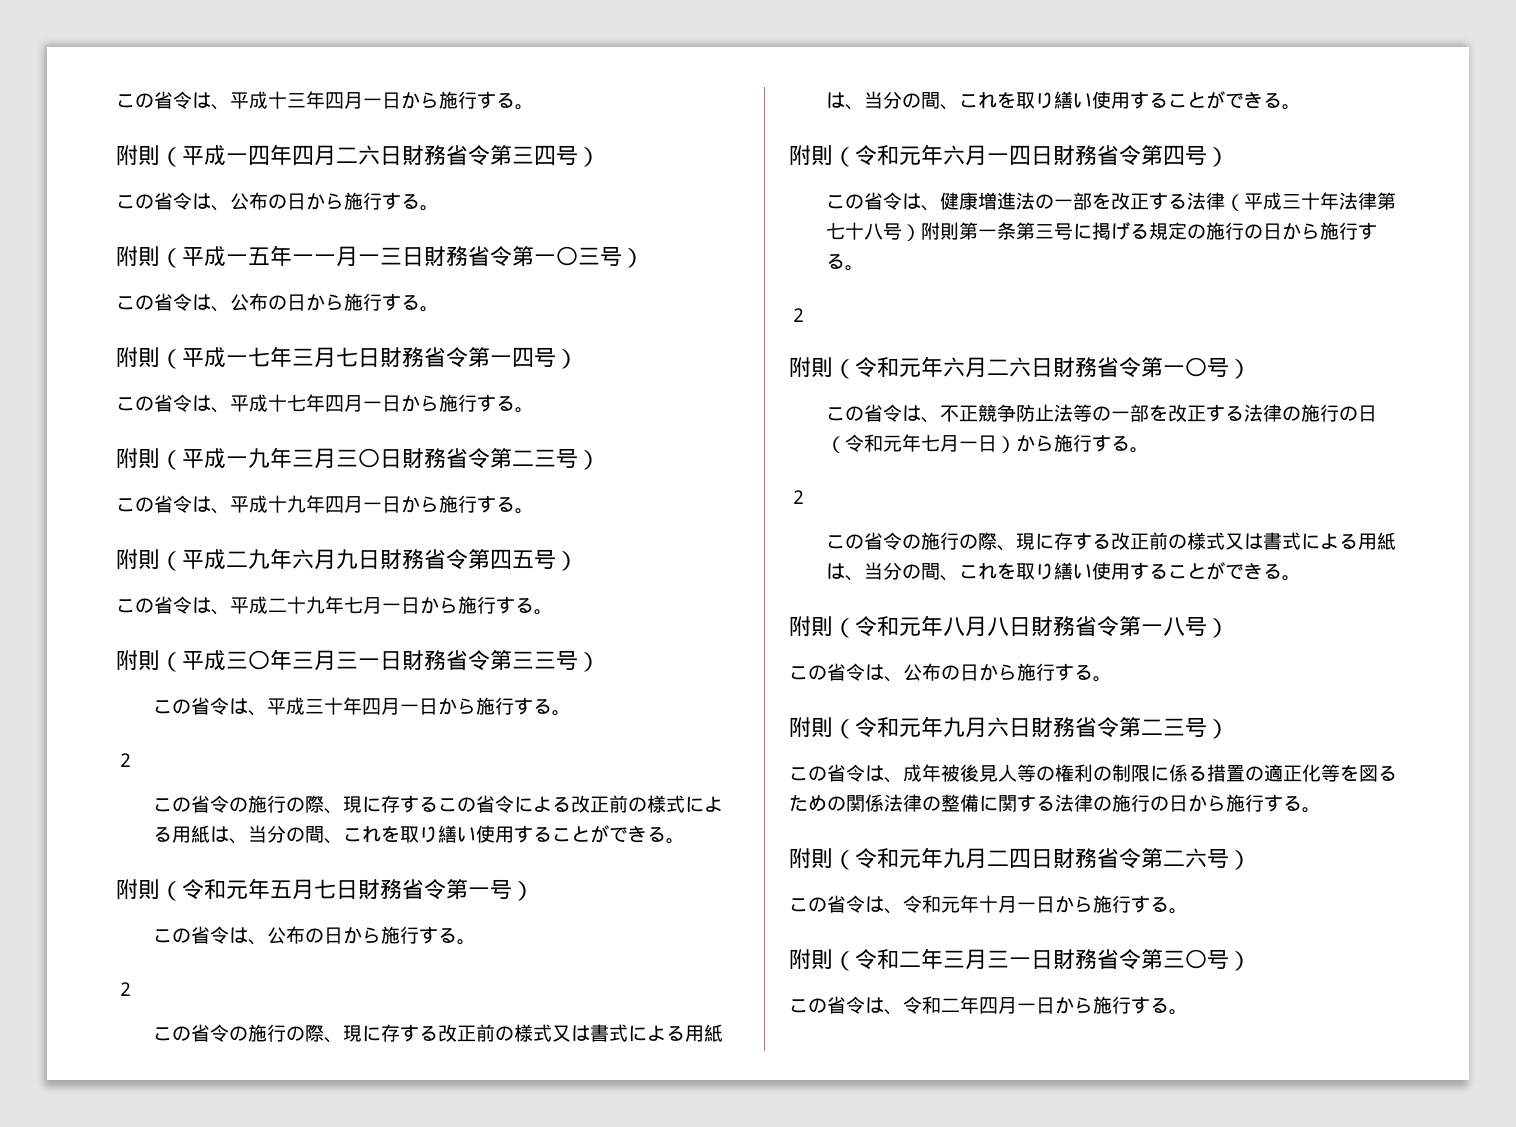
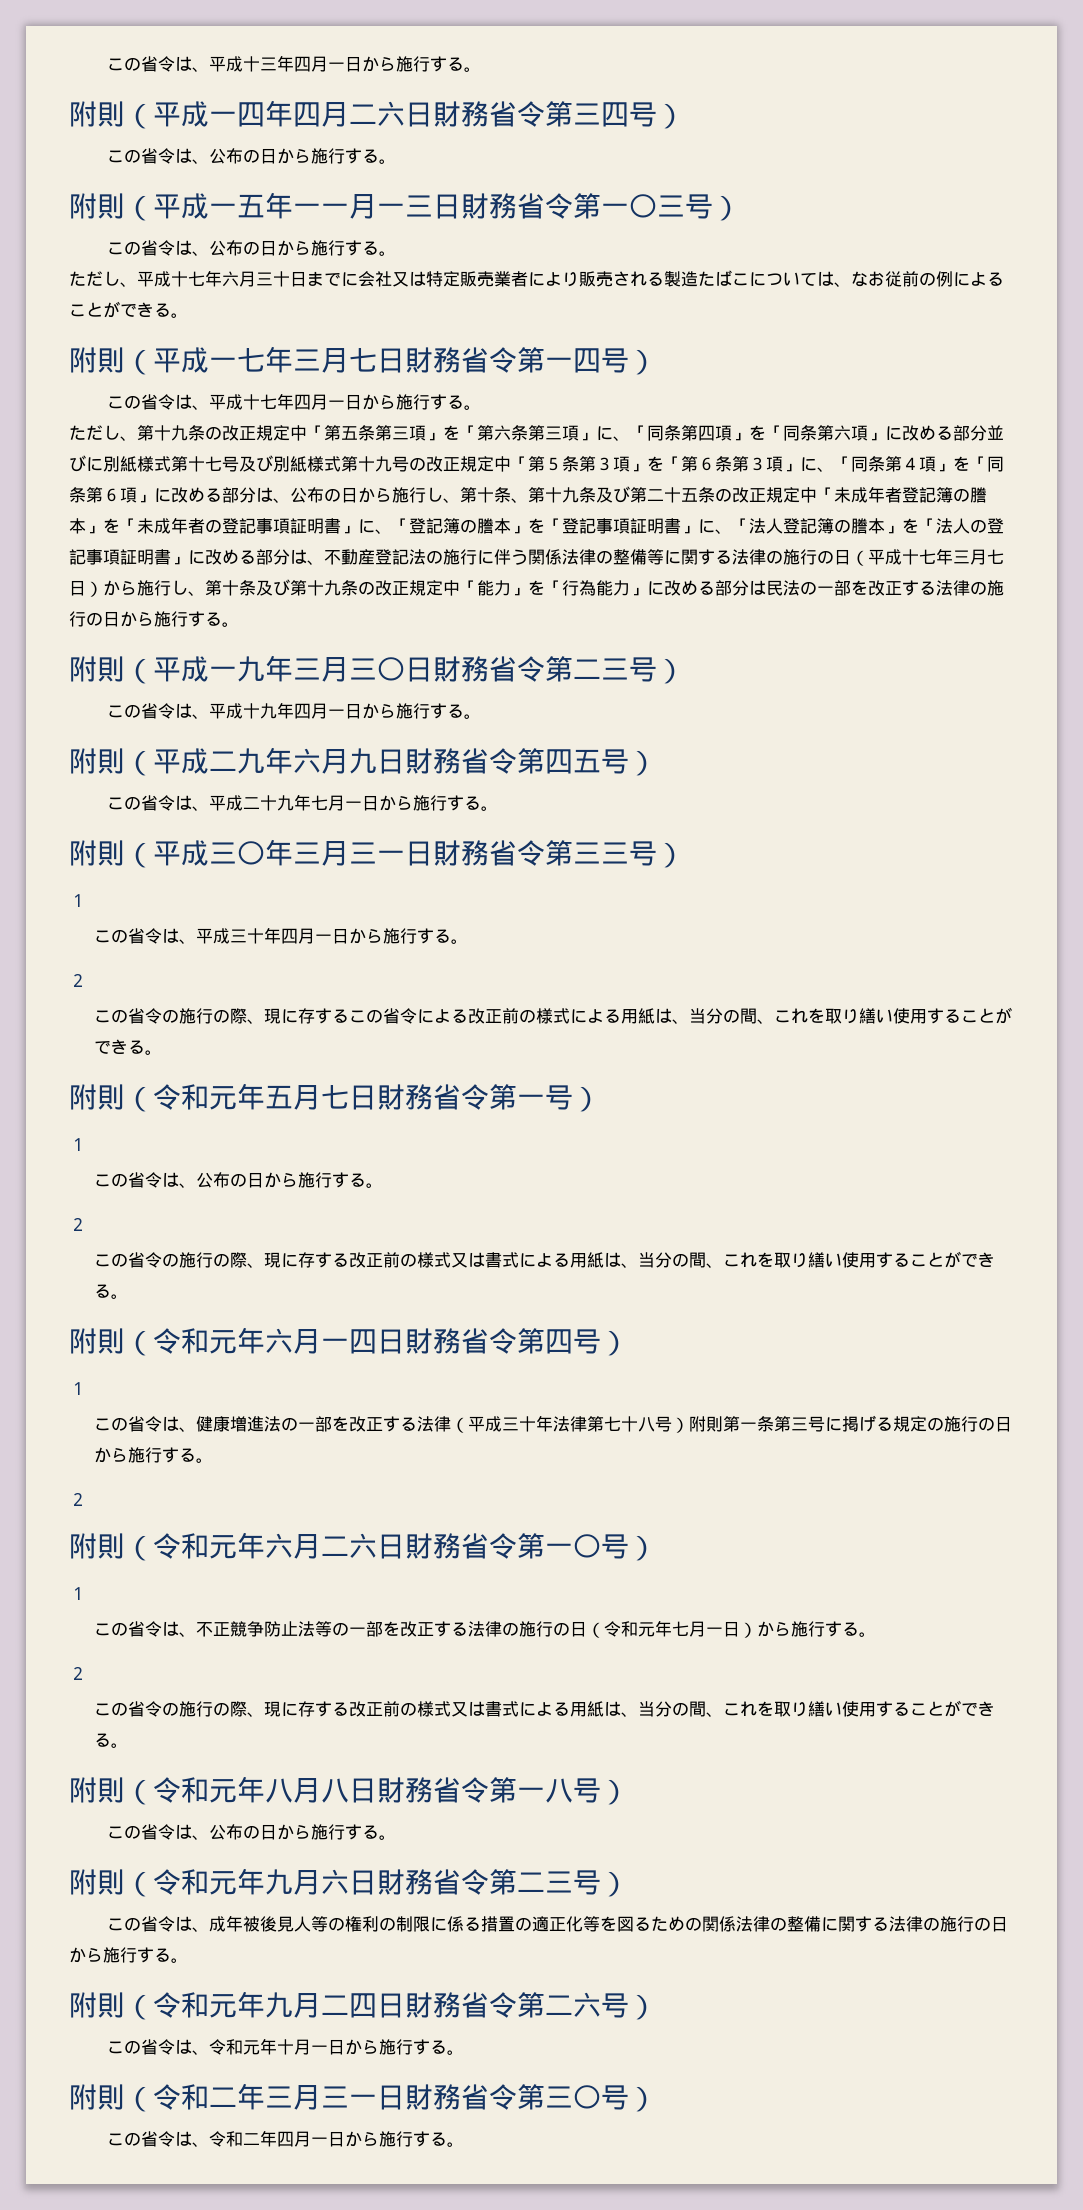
+ ただし、平成十七年六月三十日までに会社又は特定販売業者により販売される製造たばこについては、なお従前の例によることができる。
+ ただし、第十九条の改正規定中「第五条第三項」を「第六条第三項」に、「同条第四項」を「同条第六項」に改める部分並びに別紙様式第十七号及び別紙様式第十九号の改正規定中「第５条第３項」を「第６条第３項」に、「同条第４項」を「同条第６項」に改める部分は、公布の日から施行し、第十条、第十九条及び第二十五条の改正規定中「未成年者登記簿の謄本」を「未成年者の登記事項証明書」に、「登記簿の謄本」を「登記事項証明書」に、「法人登記簿の謄本」を「法人の登記事項証明書」に改める部分は、不動産登記法の施行に伴う関係法律の整備等に関する法律の施行の日（平成十七年三月七日）から施行し、第十条及び第十九条の改正規定中「能力」を「行為能力」に改める部分は民法の一部を改正する法律の施行の日から施行する。
  附則（平成三〇年三月三一日財務省令第三三号）
+ １
  附則（令和元年五月七日財務省令第一号）
+ １
  附則（令和元年六月一四日財務省令第四号）
+ １
  附則（令和元年六月二六日財務省令第一〇号）
+ １

